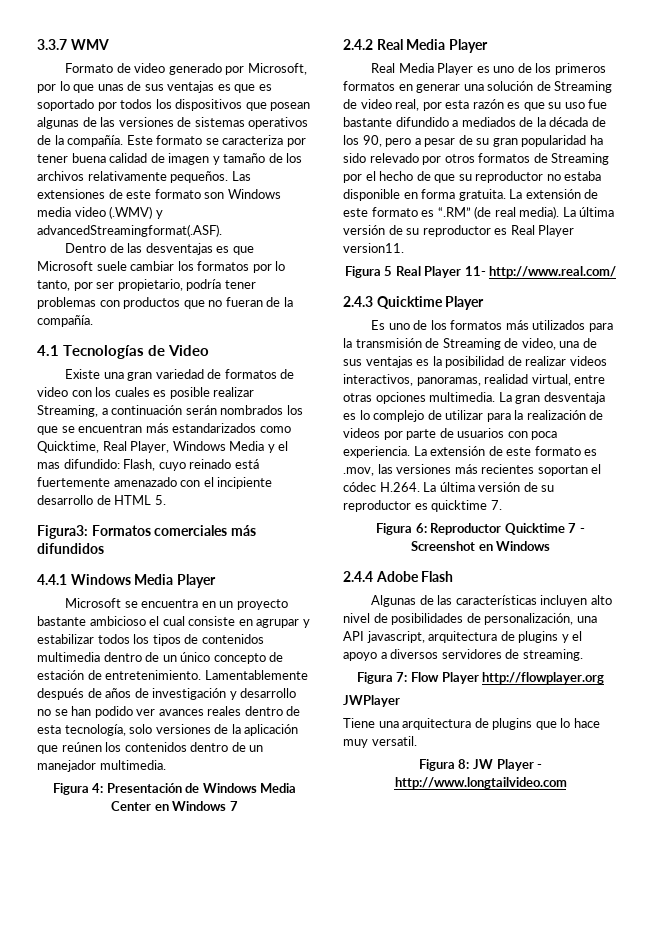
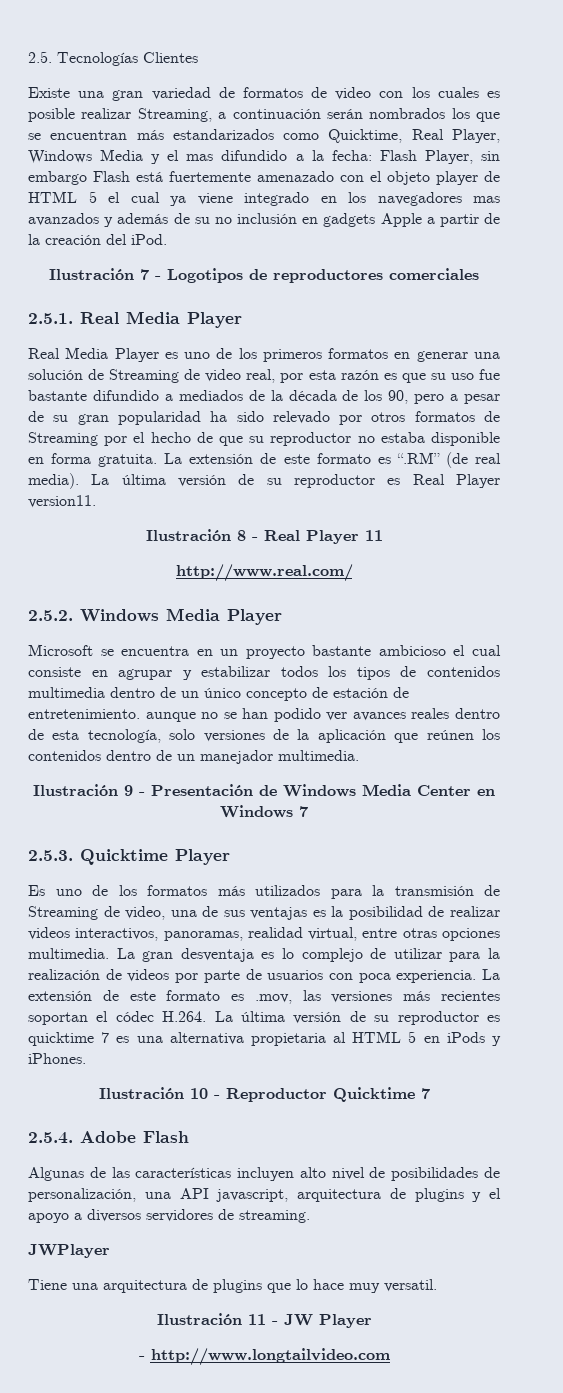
- 3.3.7 WMV
- Formato de video generado por Microsoft, por lo que unas de sus ventajas es que es soportado por todos los dispositivos que posean algunas de las versiones de sistemas operativos de la compañía. Este formato se caracteriza por tener buena calidad de imagen y tamaño de los archivos relativamente pequeños. Las extensiones de este formato son Windows media video (.WMV) y advancedStreamingformat(.ASF).
- Dentro de las desventajas es que Microsoft suele cambiar los formatos por lo tanto, por ser propietario, podría tener problemas con productos que no fueran de la compañía.
- 4.1 Tecnologías de Video
+ 2.5. Tecnologías Clientes
- Existe una gran variedad de formatos de video con los cuales es posible realizar Streaming, a continuación serán nombrados los que se encuentran más estandarizados como Quicktime, Real Player, Windows Media y el mas difundido: Flash, cuyo reinado está fuertemente amenazado con el incipiente desarrollo de HTML 5.
- Figura3: Formatos comerciales más difundidos
- 4.4.1 Windows Media Player
- Microsoft se encuentra en un proyecto bastante ambicioso el cual consiste en agrupar y estabilizar todos los tipos de contenidos multimedia dentro de un único concepto de estación de entretenimiento. Lamentablemente después de años de investigación y desarrollo no se han podido ver avances reales dentro de esta tecnología, solo versiones de la aplicación que reúnen los contenidos dentro de un manejador multimedia.
- Figura 4: Presentación de Windows Media Center en Windows 7
- 2.4.2 Real Media Player
+ Existe una gran variedad de formatos de video con los cuales es posible realizar Streaming, a continuación serán nombrados los que se encuentran más estandarizados como Quicktime, Real Player, Windows Media y el mas difundido a la fecha: Flash Player, sin embargo Flash está fuertemente amenazado con el objeto player de HTML 5 el cual ya viene integrado en los navegadores mas avanzados y además de su no inclusión en gadgets Apple a partir de la creación del iPod.
+ Ilustración 7 - Logotipos de reproductores comerciales
+ 2.5.1. Real Media Player
- Figura 5 Real Player 11- http://www.real.com/
+ Ilustración 8 - Real Player 11
+ http://www.real.com/
- 2.4.3 Quicktime Player
+ 2.5.2. Windows Media Player
+ Microsoft se encuentra en un proyecto bastante ambicioso el cual consiste en agrupar y estabilizar todos los tipos de contenidos multimedia dentro de un único concepto de estación de entretenimiento. aunque no se han podido ver avances reales dentro de esta tecnología, solo versiones de la aplicación que reúnen los contenidos dentro de un manejador multimedia.
+ Ilustración 9 - Presentación de Windows Media Center en Windows 7
+ 2.5.3. Quicktime Player
- La extensión de este formato es .mov, las versiones más recientes soportan el códec H.264. La última versión de su reproductor es quicktime 7.
- Figura 6: Reproductor Quicktime 7 - Screenshot en Windows
- 2.4.4 Adobe Flash
+ La extensión de este formato es .mov, las versiones más recientes soportan el códec H.264. La última versión de su reproductor es quicktime 7 es una alternativa propietaria al HTML 5 en iPods y iPhones.
+ Ilustración 10 - Reproductor Quicktime 7
+ 2.5.4. Adobe Flash
- Figura 7: Flow Player http://flowplayer.org
- Figura 8: JW Player - http://www.longtailvideo.com
+ Ilustración 11 - JW Player
+ - http://www.longtailvideo.com

